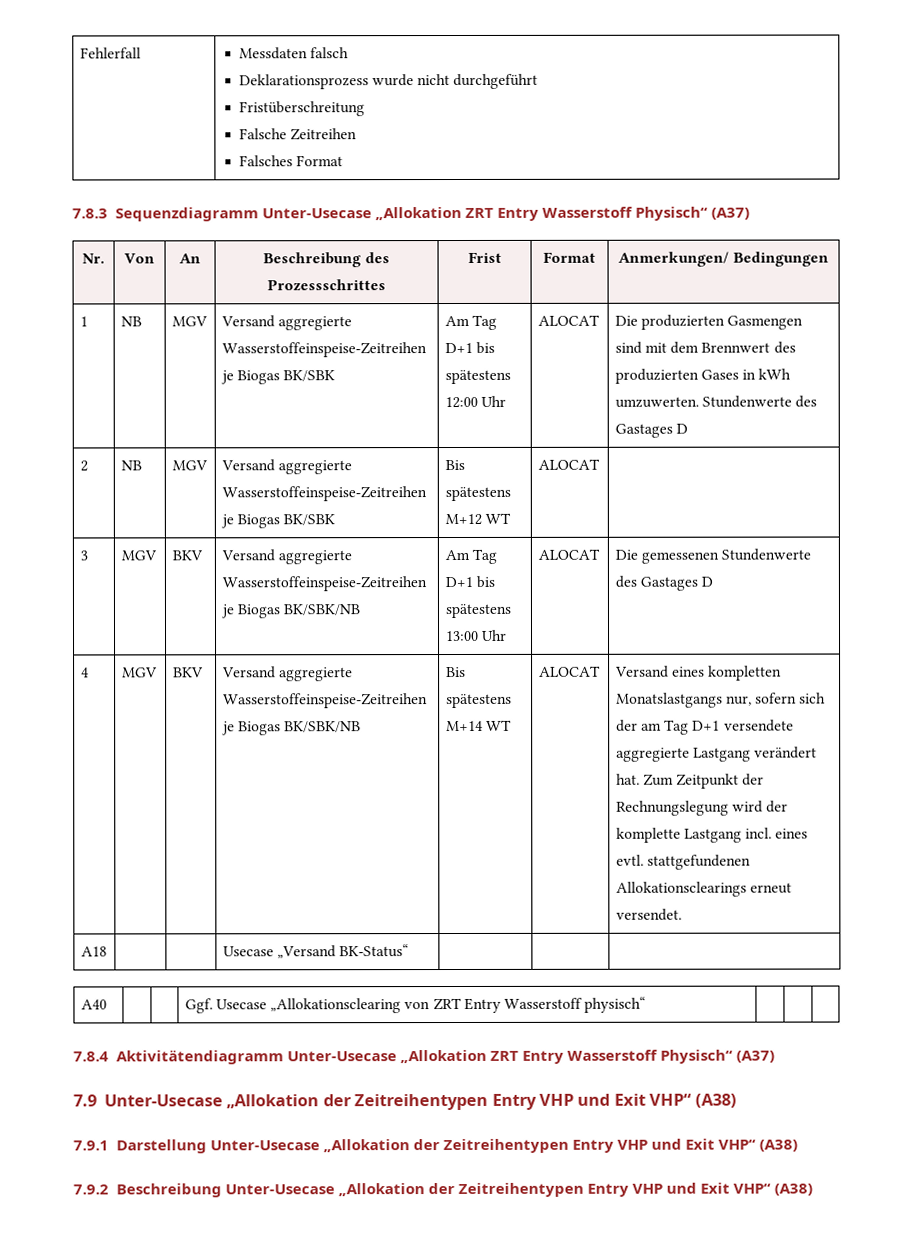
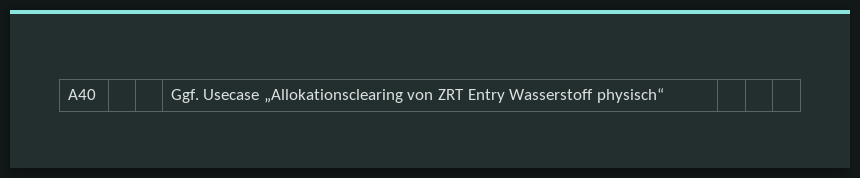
- Fehlerfall | Messdaten falsch
- Deklarationsprozess wurde nicht durchgeführt
- Fristüberschreitung
- Falsche Zeitreihen
- Falsches Format
- 7.8.3 Sequenzdiagramm Unter-Usecase „Allokation ZRT Entry Wasserstoff Physisch“ (A37)
- Nr. | Von | An | Beschreibung des Prozessschrittes | Frist | Format | Anmerkungen/ Bedingungen
- 1 | NB | MGV | Versand aggregierte Wasserstoffeinspeise-Zeitreihen je Biogas BK/SBK | Am Tag D+1 bis spätestens 12:00 Uhr | ALOCAT | Die produzierten Gasmengen sind mit dem Brennwert des produzierten Gases in kWh umzuwerten. Stundenwerte des Gastages D
- 2 | NB | MGV | Versand aggregierte Wasserstoffeinspeise-Zeitreihen je Biogas BK/SBK | Bis spätestens M+12 WT | ALOCAT |
- 3 | MGV | BKV | Versand aggregierte Wasserstoffeinspeise-Zeitreihen je Biogas BK/SBK/NB | Am Tag D+1 bis spätestens 13:00 Uhr | ALOCAT | Die gemessenen Stundenwerte des Gastages D
- 4 | MGV | BKV | Versand aggregierte Wasserstoffeinspeise-Zeitreihen je Biogas BK/SBK/NB | Bis spätestens M+14 WT | ALOCAT | Versand eines kompletten Monatslastgangs nur, sofern sich der am Tag D+1 versendete aggregierte Lastgang verändert hat. Zum Zeitpunkt der Rechnungslegung wird der komplette Lastgang incl. eines evtl. stattgefundenen Allokationsclearings erneut versendet.
- A18 | | | Usecase „Versand BK-Status“ | | |
- 7.8.4 Aktivitätendiagramm Unter-Usecase „Allokation ZRT Entry Wasserstoff Physisch“ (A37)
- 7.9 Unter-Usecase „Allokation der Zeitreihentypen Entry VHP und Exit VHP“ (A38)
- 7.9.1 Darstellung Unter-Usecase „Allokation der Zeitreihentypen Entry VHP und Exit VHP“ (A38)
- 7.9.2 Beschreibung Unter-Usecase „Allokation der Zeitreihentypen Entry VHP und Exit VHP“ (A38)

